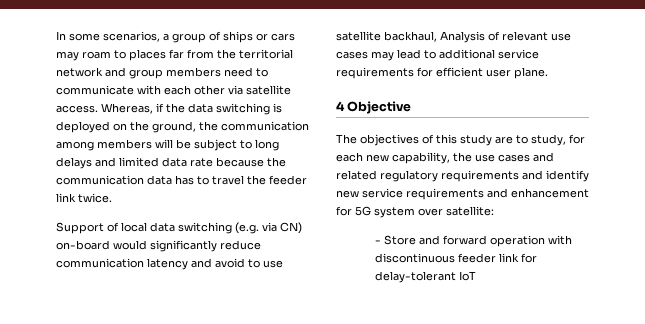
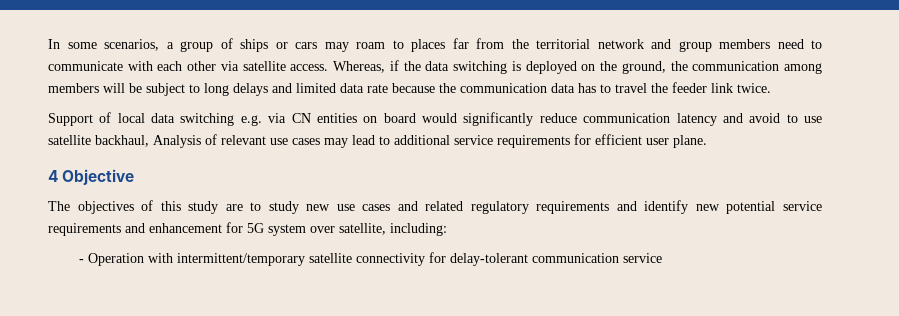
- Support of local data switching (e.g. via CN) on-board would significantly reduce communication latency and avoid to use satellite backhaul, Analysis of relevant use cases may lead to additional service requirements for efficient user plane.
+ Support of local data switching e.g. via CN entities on board would significantly reduce communication latency and avoid to use satellite backhaul, Analysis of relevant use cases may lead to additional service requirements for efficient user plane.
- The objectives of this study are to study, for each new capability, the use cases and related regulatory requirements and identify new service requirements and enhancement for 5G system over satellite:
+ The objectives of this study are to study new use cases and related regulatory requirements and identify new potential service requirements and enhancement for 5G system over satellite, including:
- - Store and forward operation with discontinuous feeder link for delay-tolerant IoT
+ - Operation with intermittent/temporary satellite connectivity for delay-tolerant communication service

